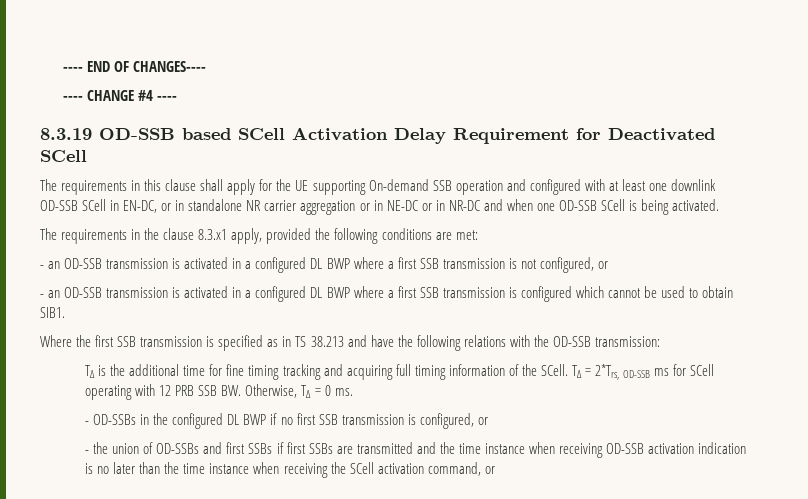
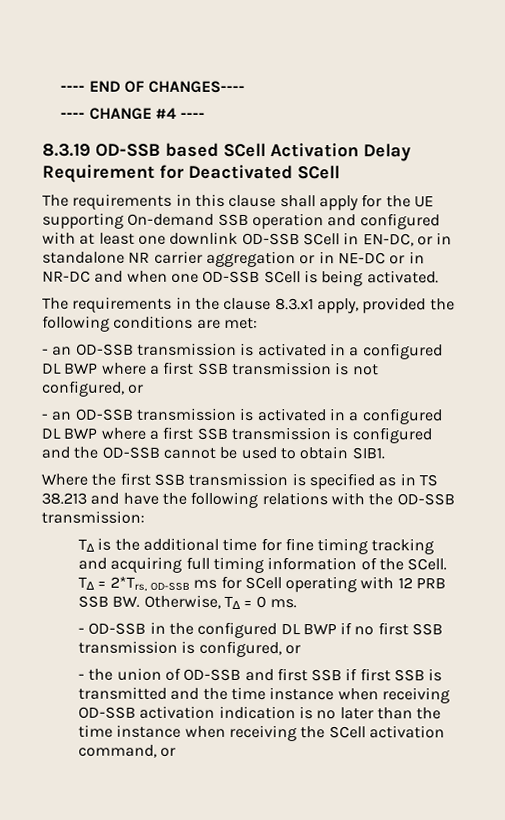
- - an OD-SSB transmission is activated in a configured DL BWP where a first SSB transmission is configured which cannot be used to obtain SIB1.
+ - an OD-SSB transmission is activated in a configured DL BWP where a first SSB transmission is configured and the OD-SSB cannot be used to obtain SIB1.
- - OD-SSBs in the configured DL BWP if no first SSB transmission is configured, or
+ - OD-SSB in the configured DL BWP if no first SSB transmission is configured, or
- - the union of OD-SSBs and first SSBs if first SSBs are transmitted and the time instance when receiving OD-SSB activation indication is no later than the time instance when receiving the SCell activation command, or
+ - the union of OD-SSB and first SSB if first SSB is transmitted and the time instance when receiving OD-SSB activation indication is no later than the time instance when receiving the SCell activation command, or

